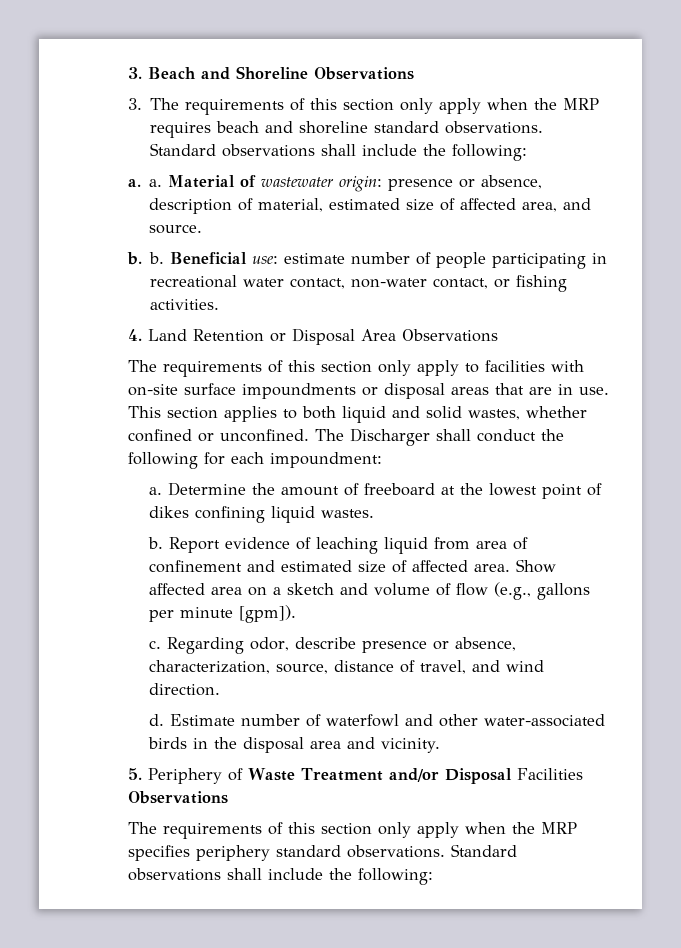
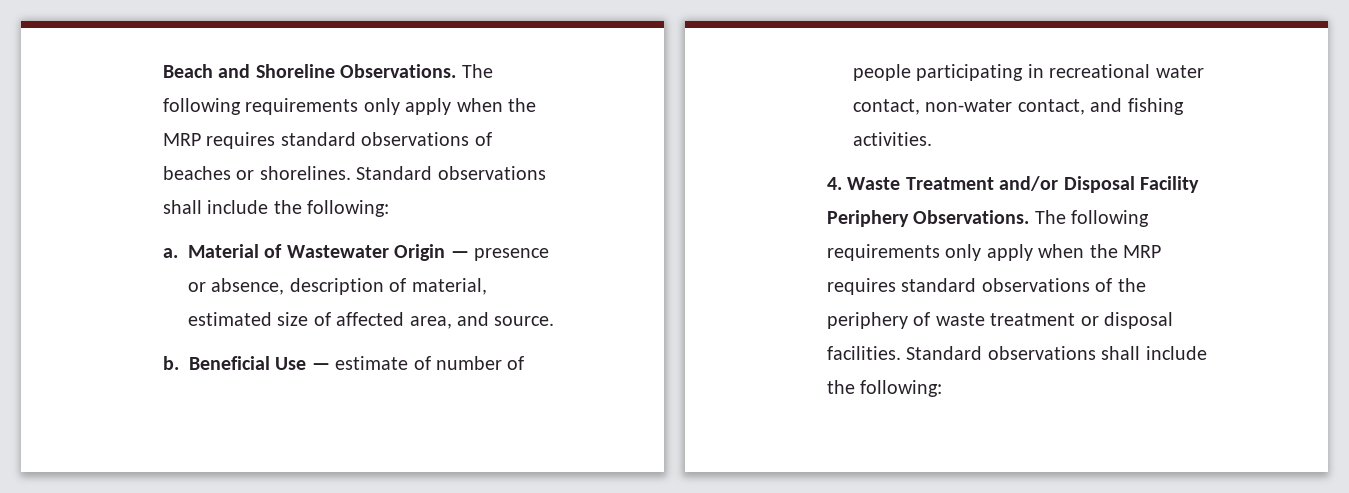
- 3. Beach and Shoreline Observations
- 3. The requirements of this section only apply when the MRP requires beach and shoreline standard observations.
+ Beach and Shoreline Observations. The following requirements only apply when the MRP requires standard observations of beaches or shorelines.
- a. a.
+ a.
- Material of wastewater origin: presence or absence, description of material, estimated size of affected area, and source.
+ Material of Wastewater Origin — presence or absence, description of material, estimated size of affected area, and source.
- b. b. Beneficial use: estimate number of people participating in recreational water contact, non-water contact, or fishing activities.
+ b. Beneficial Use — estimate of number of people participating in recreational water contact, non-water contact, and fishing activities.
- 4. Land Retention or Disposal Area Observations
- The requirements of this section only apply to facilities with on-site surface impoundments or disposal areas that are in use. This section applies to both liquid and solid wastes, whether confined or unconfined. The Discharger shall conduct the following for each impoundment:
- a. Determine the amount of freeboard at the lowest point of dikes confining liquid wastes.
- b. Report evidence of leaching liquid from area of confinement and estimated size of affected area. Show affected area on a sketch and volume of flow (e.g., gallons per minute [gpm]).
- c. Regarding odor, describe presence or absence, characterization, source, distance of travel, and wind direction.
- d. Estimate number of waterfowl and other water-associated birds in the disposal area and vicinity.
- 5. Periphery of Waste Treatment and/or Disposal Facilities Observations
- The requirements of this section only apply when the MRP specifies periphery standard observations.
+ 4. Waste Treatment and/or Disposal Facility Periphery Observations. The following requirements only apply when the MRP requires standard observations of the periphery of waste treatment or disposal facilities.

